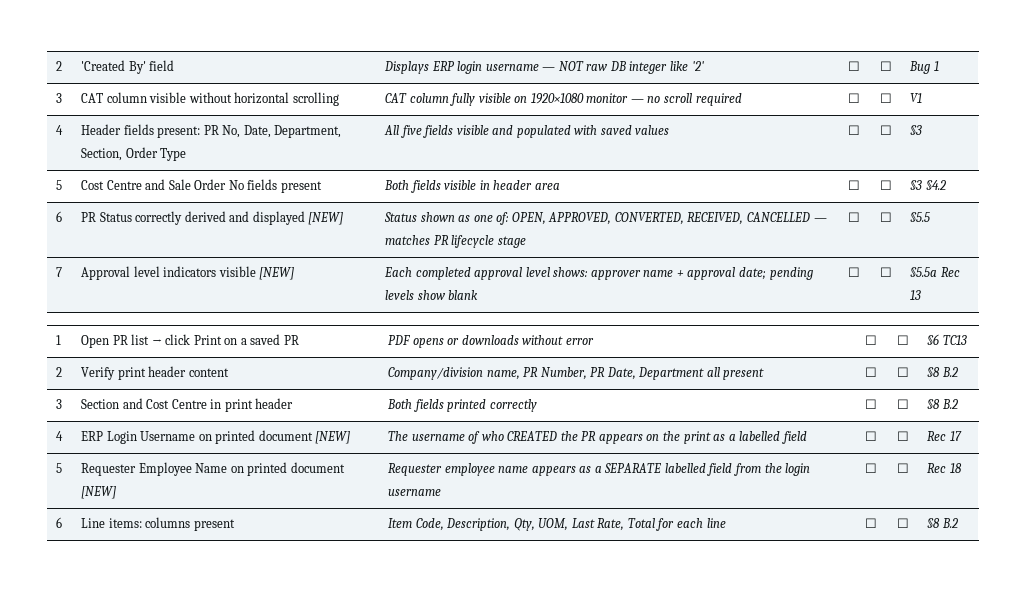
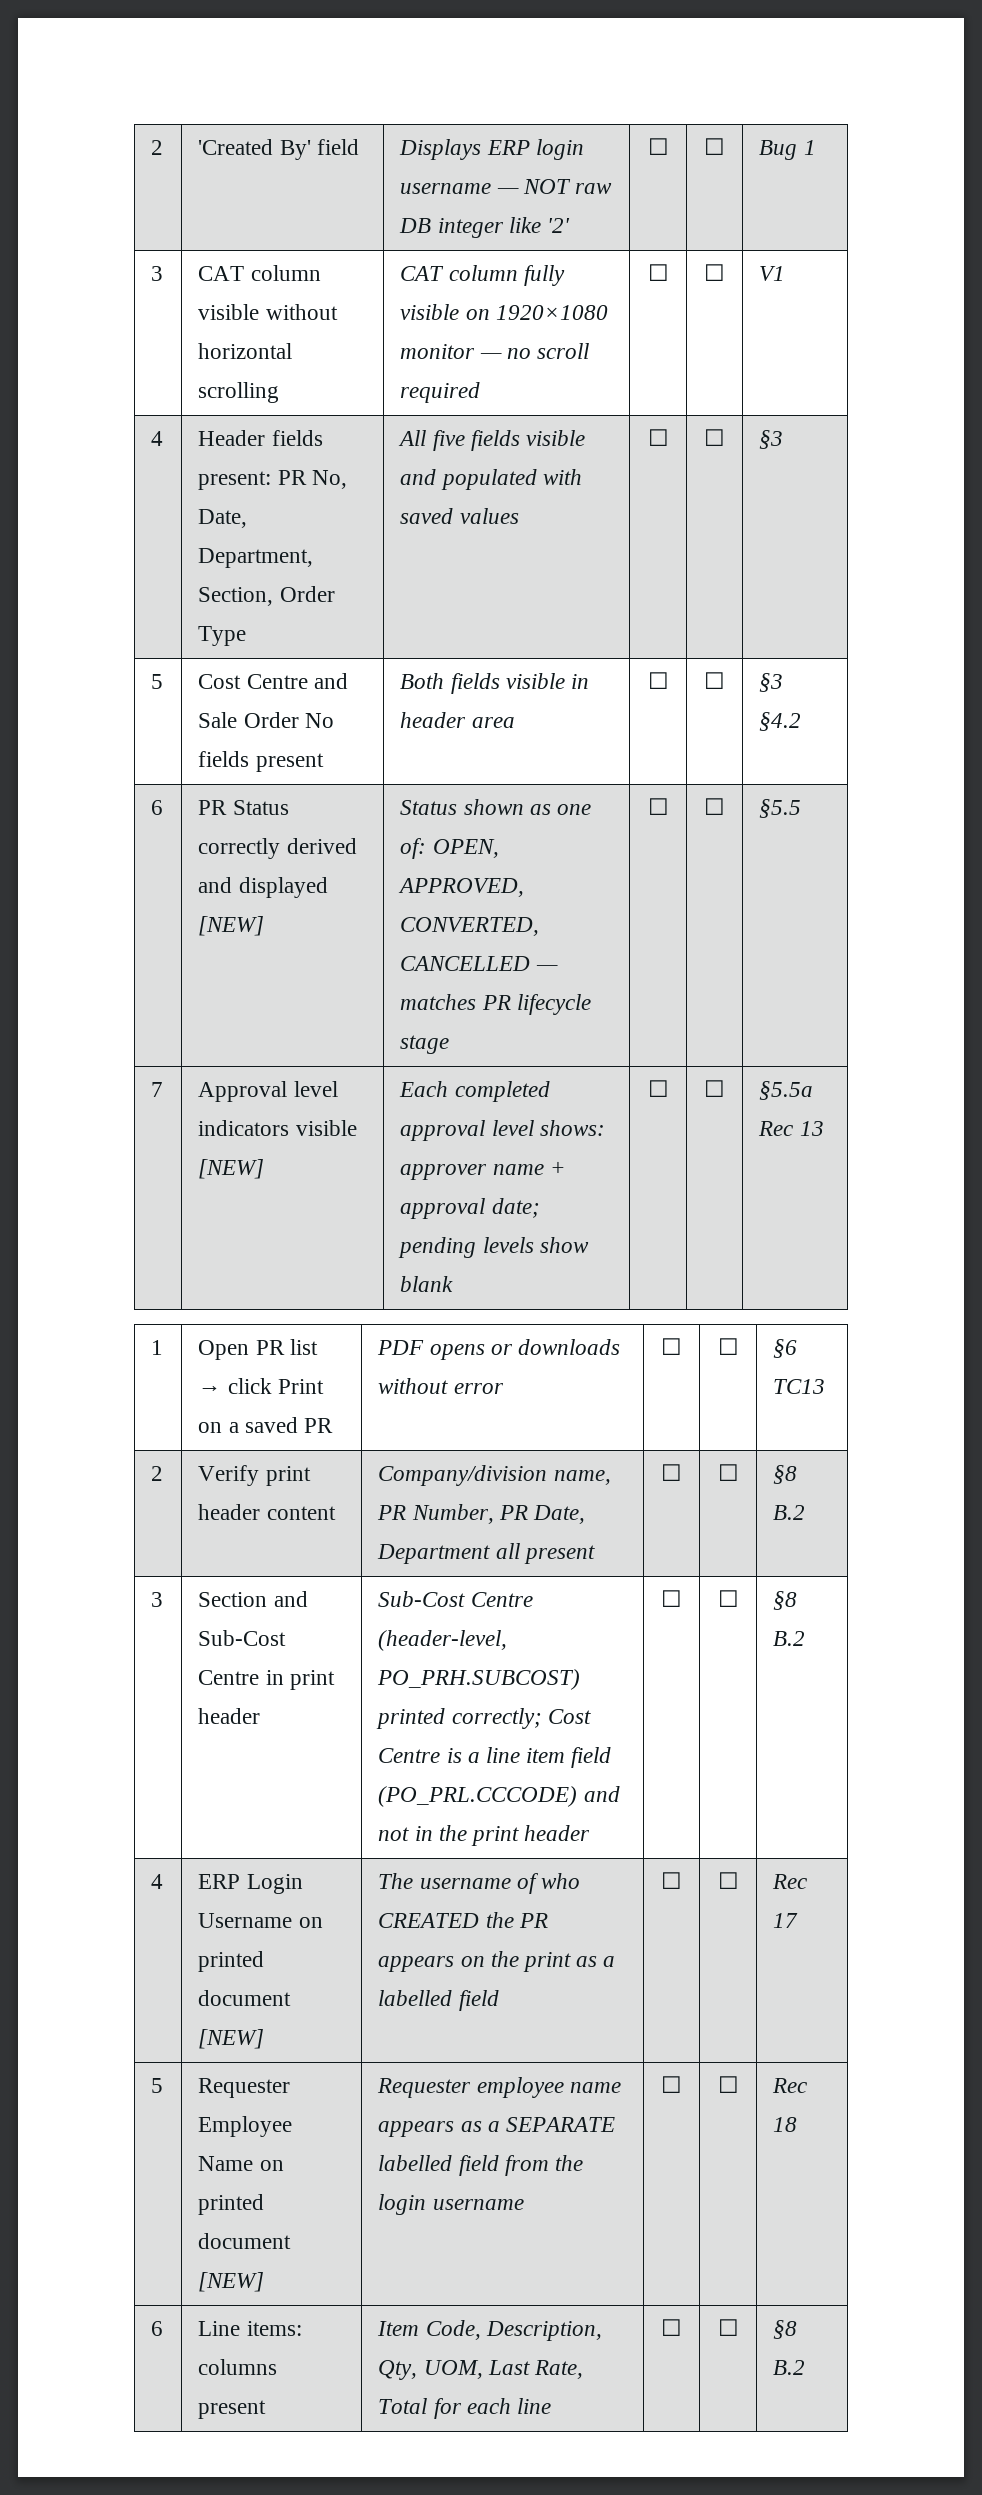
- 6 | PR Status correctly derived and displayed [NEW] | Status shown as one of: OPEN, APPROVED, CONVERTED, RECEIVED, CANCELLED — matches PR lifecycle stage | ☐ | ☐ | §5.5
+ 6 | PR Status correctly derived and displayed [NEW] | Status shown as one of: OPEN, APPROVED, CONVERTED, CANCELLED — matches PR lifecycle stage | ☐ | ☐ | §5.5
- 3 | Section and Cost Centre in print header | Both fields printed correctly | ☐ | ☐ | §8 B.2
+ 3 | Section and Sub-Cost Centre in print header | Sub-Cost Centre (header-level, PO_PRH.SUBCOST) printed correctly; Cost Centre is a line item field (PO_PRL.CCCODE) and not in the print header | ☐ | ☐ | §8 B.2

